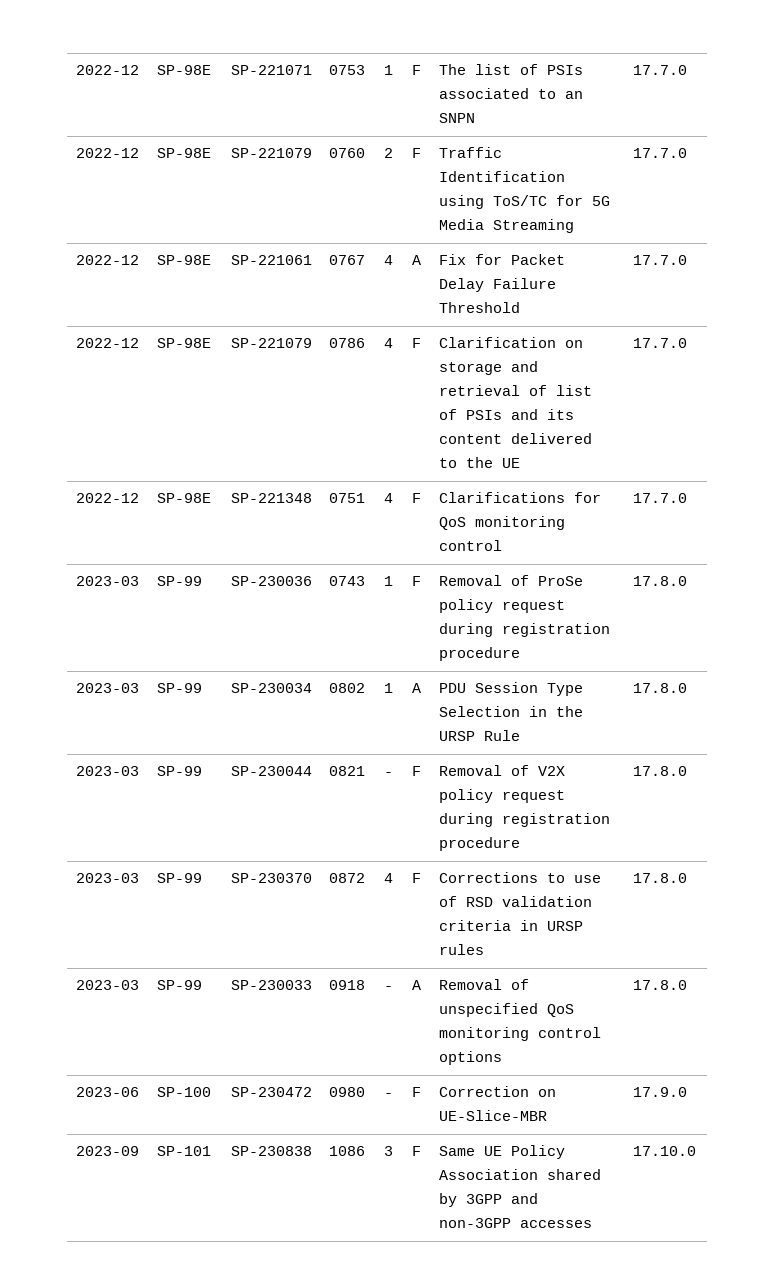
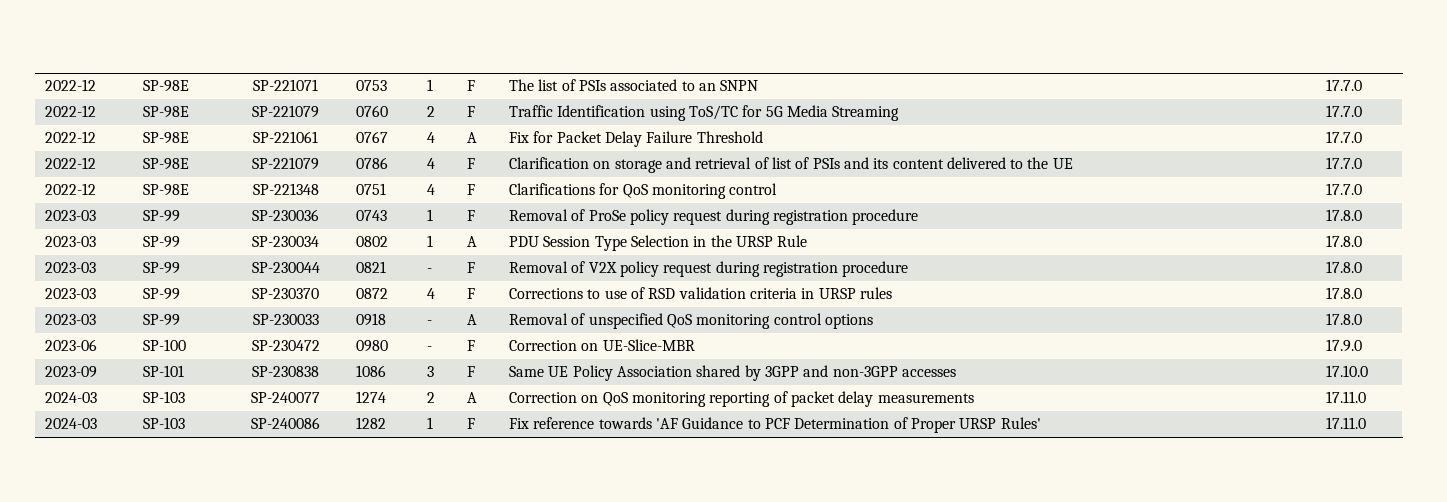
+ 2024-03 | SP-103 | SP-240077 | 1274 | 2 | A | Correction on QoS monitoring reporting of packet delay measurements | 17.11.0
+ 2024-03 | SP-103 | SP-240086 | 1282 | 1 | F | Fix reference towards 'AF Guidance to PCF Determination of Proper URSP Rules' | 17.11.0

